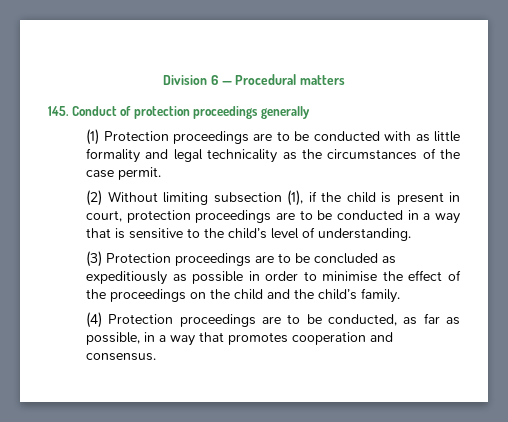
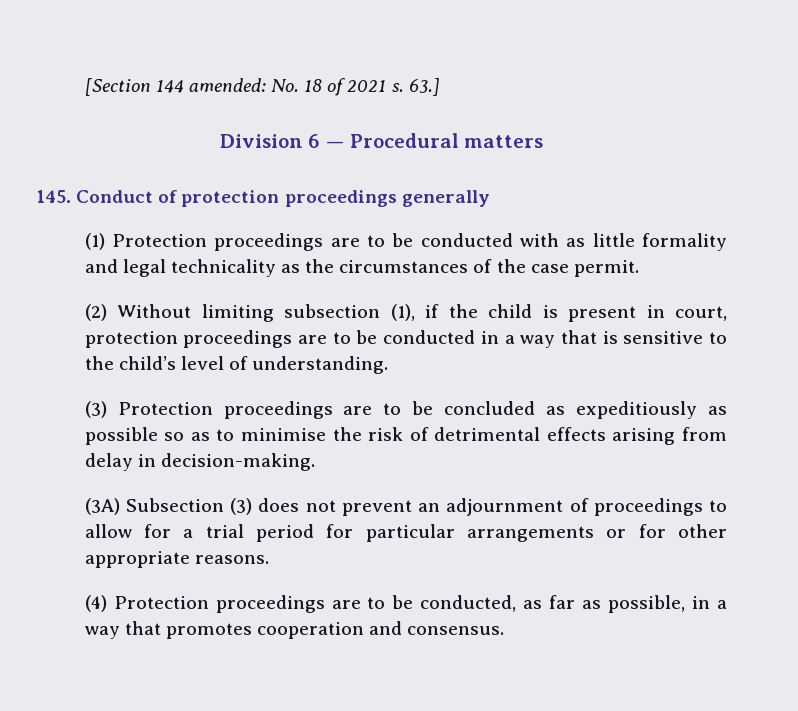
+ [Section 144 amended: No. 18 of 2021 s. 63.]
- (3) Protection proceedings are to be concluded as expeditiously as possible in order to minimise the effect of the proceedings on the child and the child’s family.
+ (3) Protection proceedings are to be concluded as expeditiously as possible so as to minimise the risk of detrimental effects arising from delay in decision-making.
+ (3A) Subsection (3) does not prevent an adjournment of proceedings to allow for a trial period for particular arrangements or for other appropriate reasons.

